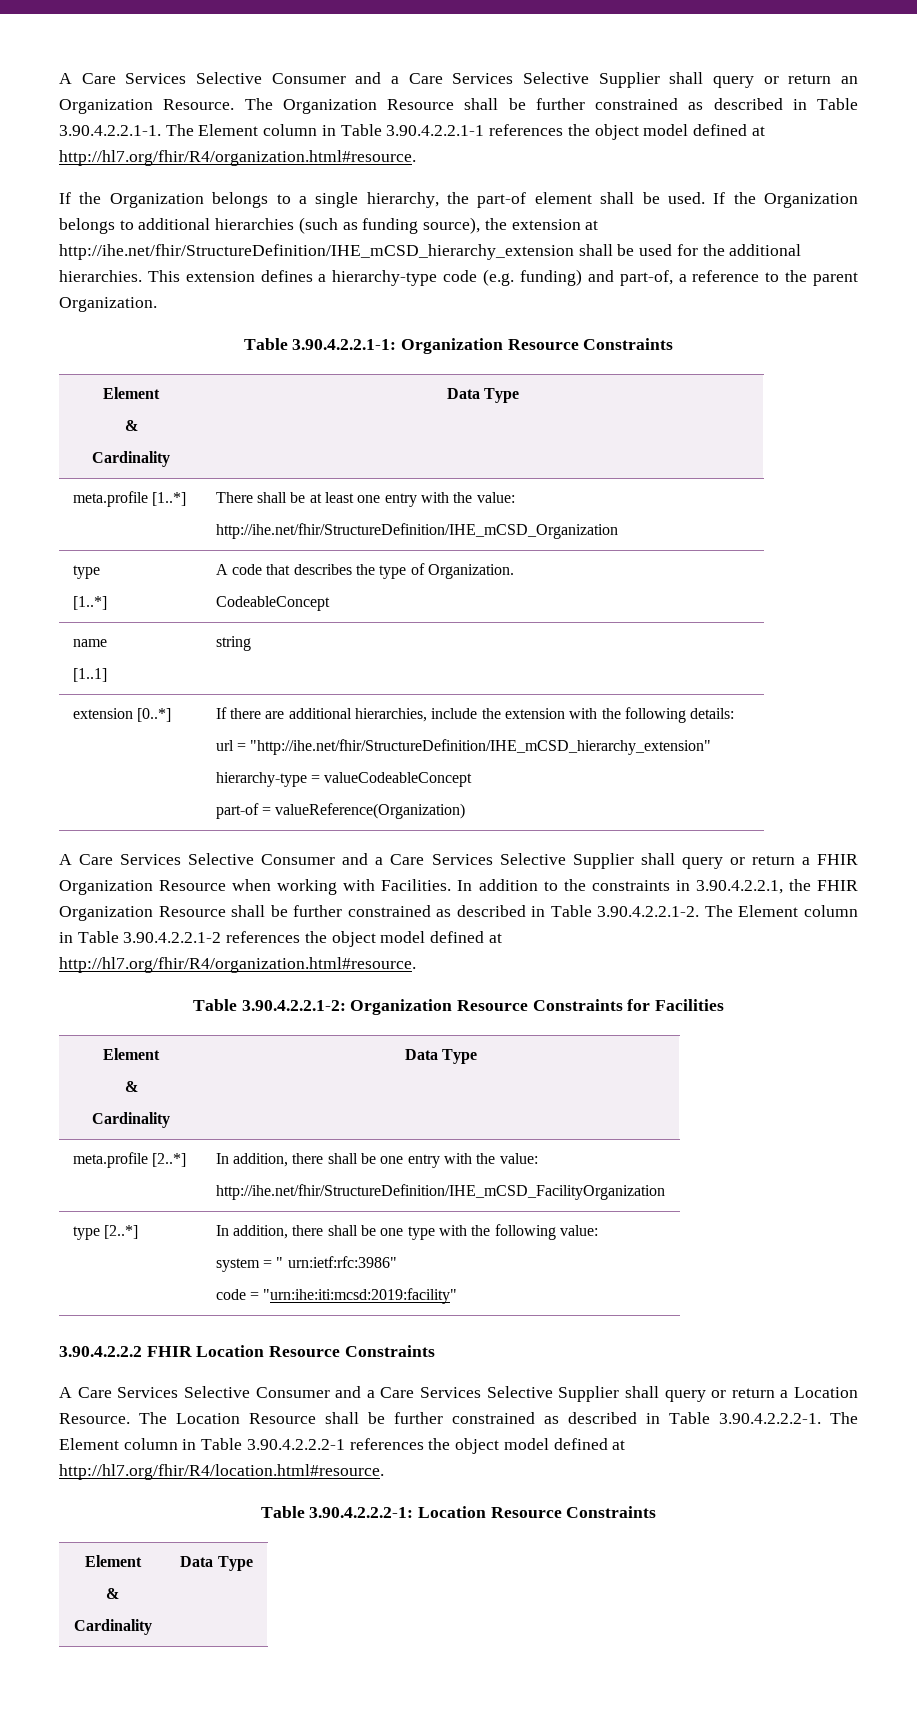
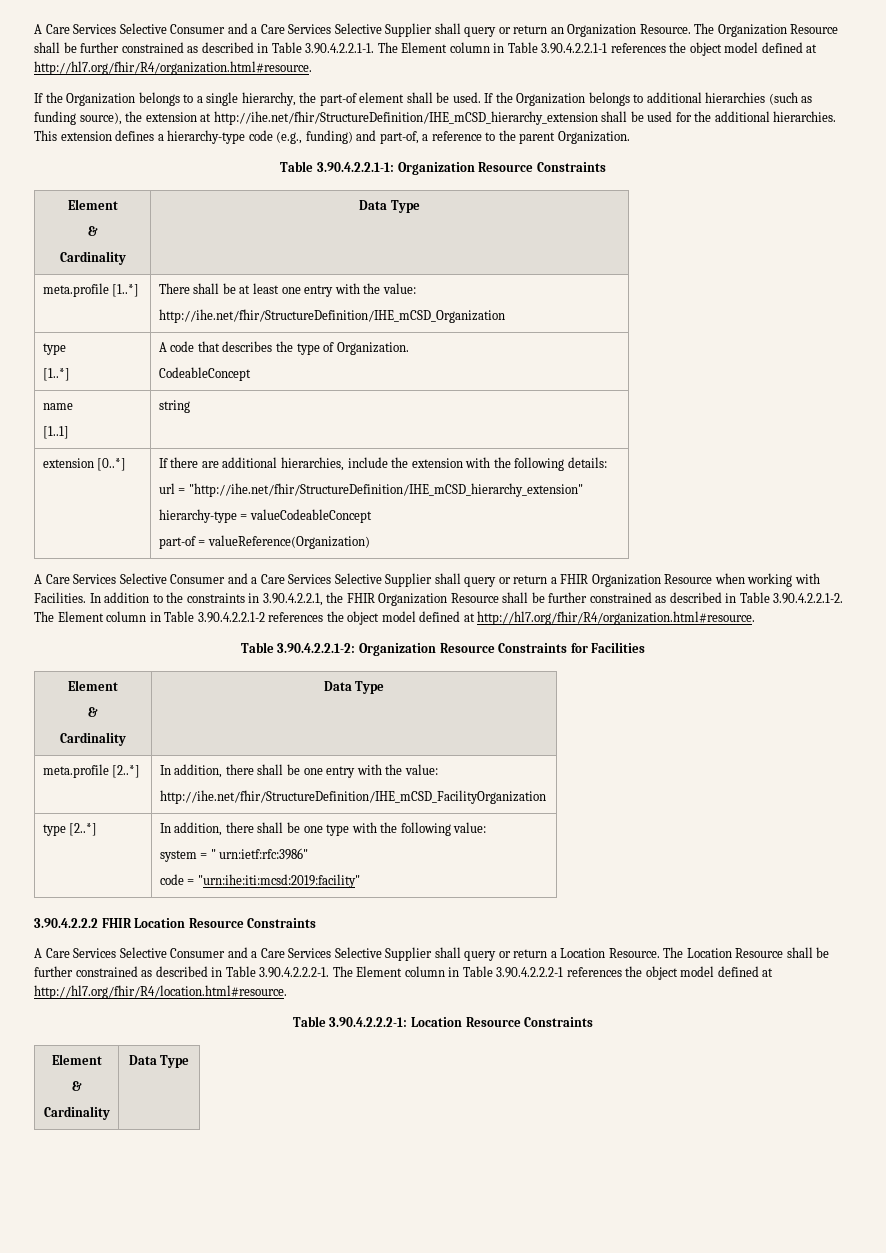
- This extension defines a hierarchy-type code (e.g. funding) and part-of, a reference to the parent Organization.
+ This extension defines a hierarchy-type code (e.g., funding) and part-of, a reference to the parent Organization.

